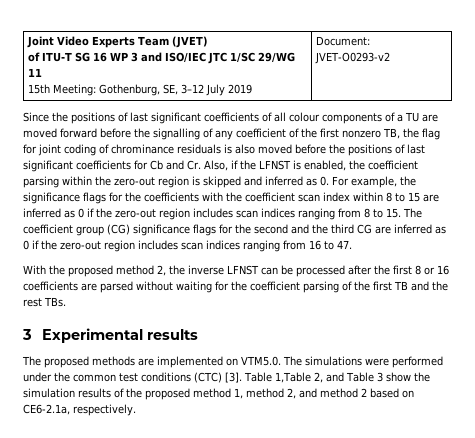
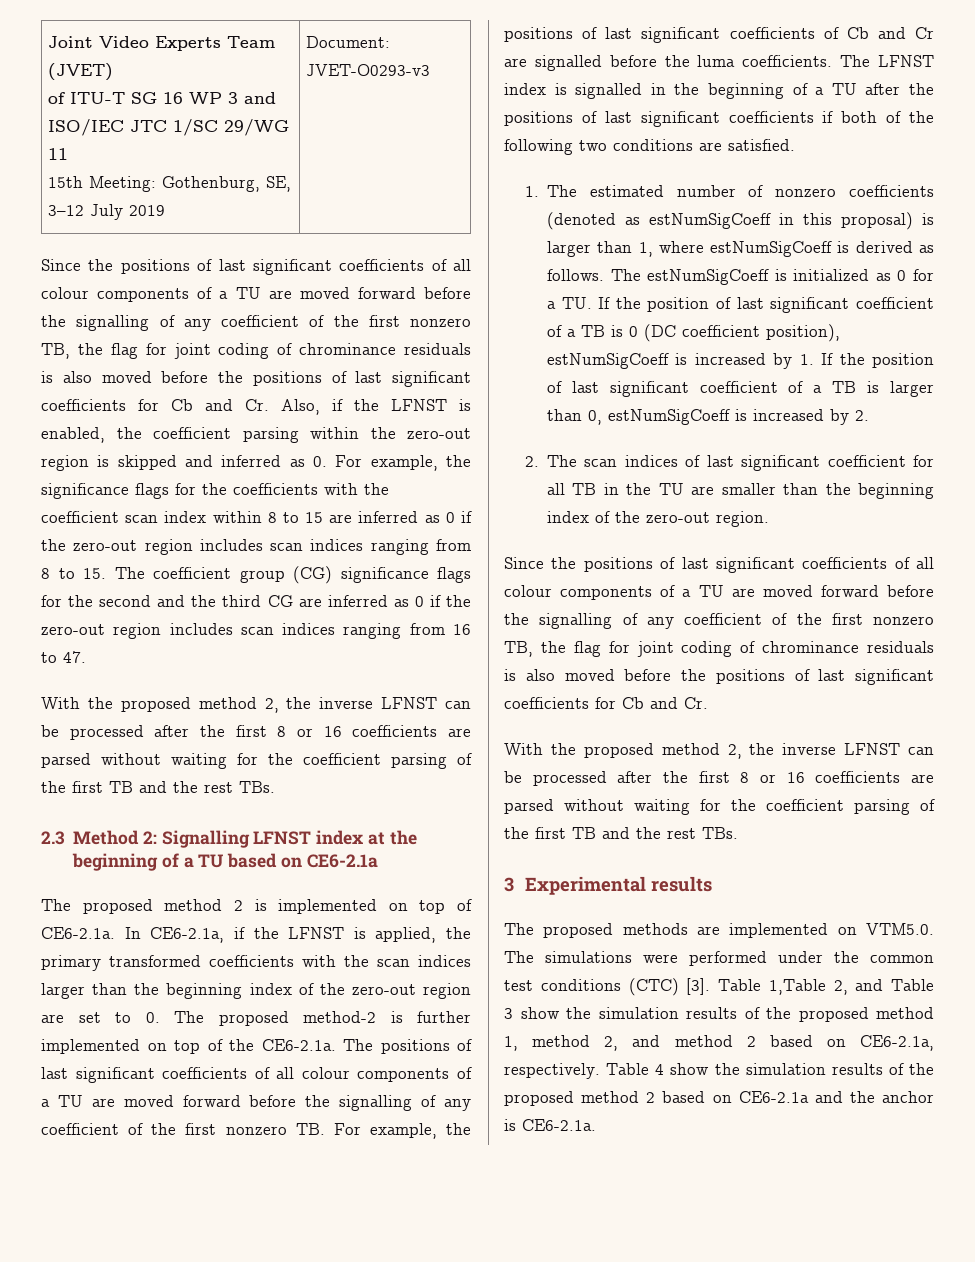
  Joint Video Experts Team (JVET)
  of ITU-T SG 16 WP 3 and ISO/IEC JTC 1/SC 29/WG 11
- 15th Meeting: Gothenburg, SE, 3–12 July 2019 | Document: JVET-O0293-v2
+ 15th Meeting: Gothenburg, SE, 3–12 July 2019 | Document: JVET-O0293-v3
+ 2.3 Method 2: Signalling LFNST index at the beginning of a TU based on CE6-2.1a
+ The proposed method 2 is implemented on top of CE6-2.1a. In CE6-2.1a, if the LFNST is applied, the primary transformed coefficients with the scan indices larger than the beginning index of the zero-out region are set to 0. The proposed method-2 is further implemented on top of the CE6-2.1a. The positions of last significant coefficients of all colour components of a TU are moved forward before the signalling of any coefficient of the first nonzero TB. For example, the positions of last significant coefficients of Cb and Cr are signalled before the luma coefficients. The LFNST index is signalled in the beginning of a TU after the positions of last significant coefficients if both of the following two conditions are satisfied.
+ 1. The estimated number of nonzero coefficients (denoted as estNumSigCoeff in this proposal) is larger than 1, where estNumSigCoeff is derived as follows. The estNumSigCoeff is initialized as 0 for a TU. If the position of last significant coefficient of a TB is 0 (DC coefficient position), estNumSigCoeff is increased by 1. If the position of last significant coefficient of a TB is larger than 0, estNumSigCoeff is increased by 2.
+ 2. The scan indices of last significant coefficient for all TB in the TU are smaller than the beginning index of the zero-out region.
+ Since the positions of last significant coefficients of all colour components of a TU are moved forward before the signalling of any coefficient of the first nonzero TB, the flag for joint coding of chrominance residuals is also moved before the positions of last significant coefficients for Cb and Cr.
+ With the proposed method 2, the inverse LFNST can be processed after the first 8 or 16 coefficients are parsed without waiting for the coefficient parsing of the first TB and the rest TBs.
+ Table 4 show the simulation results of the proposed method 2 based on CE6-2.1a and the anchor is CE6-2.1a.

